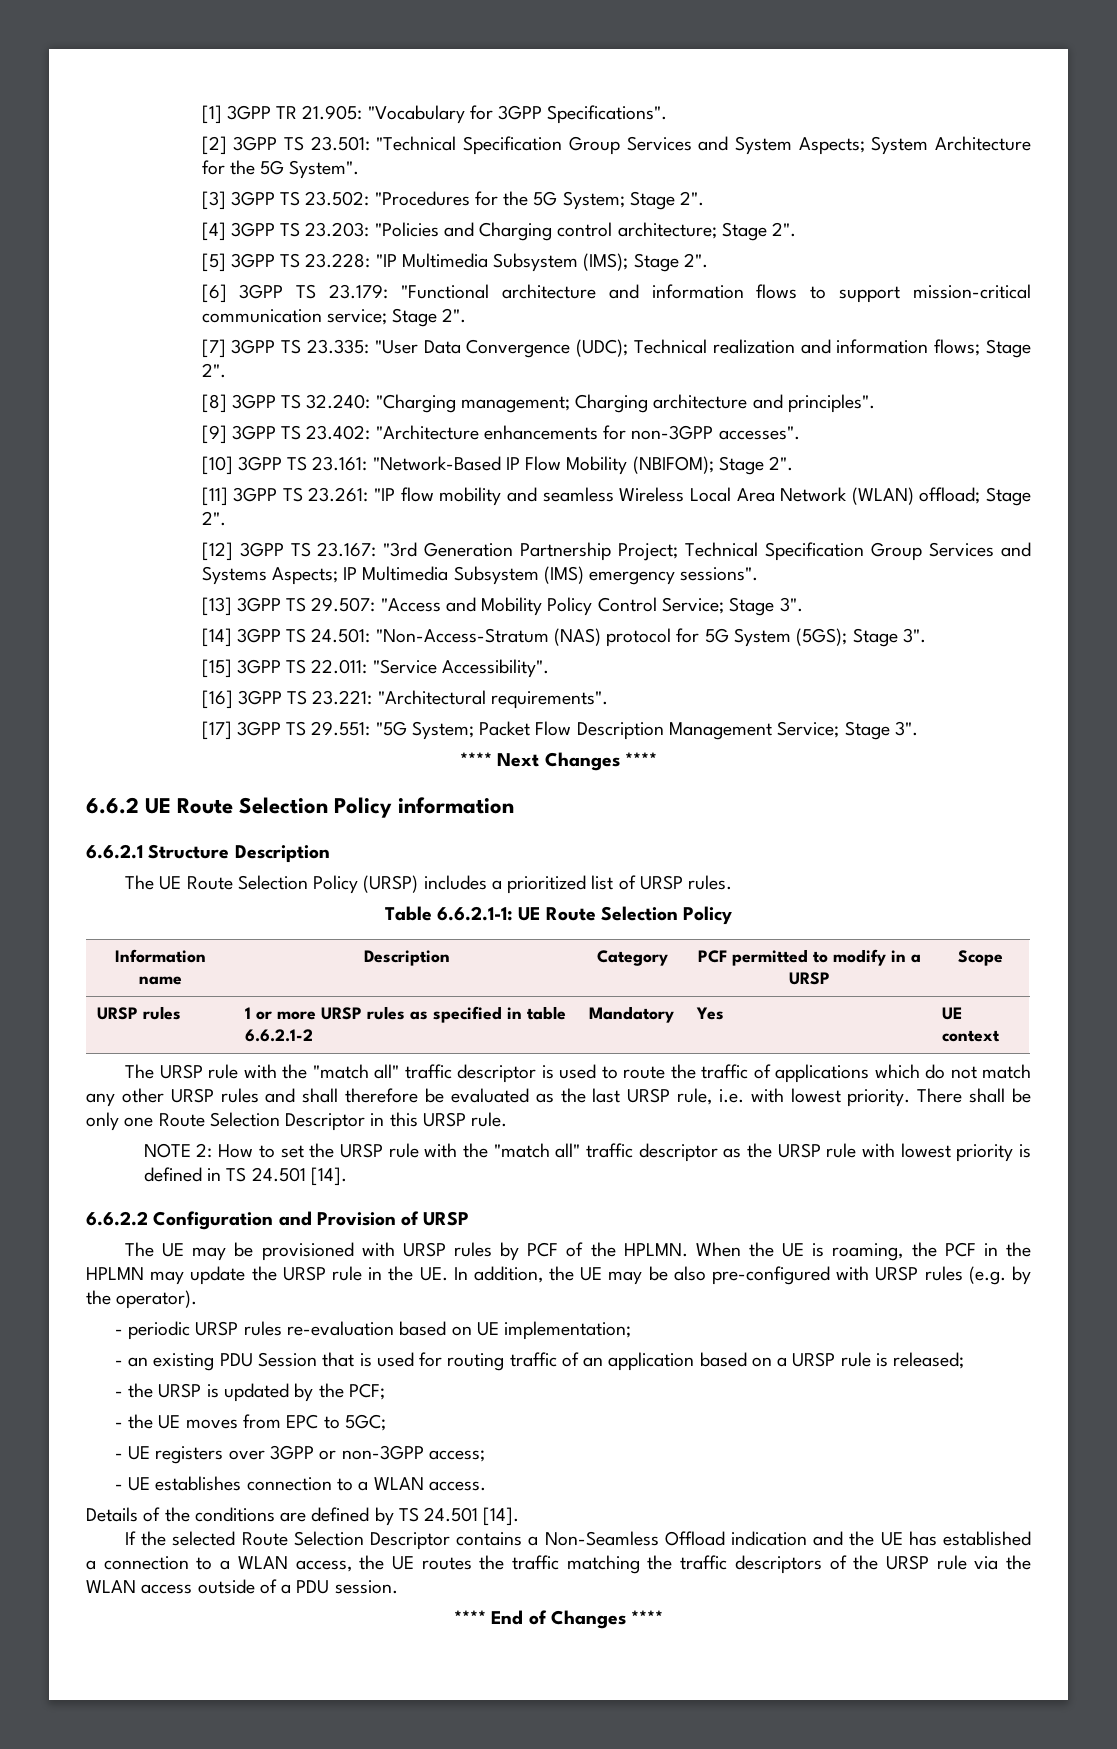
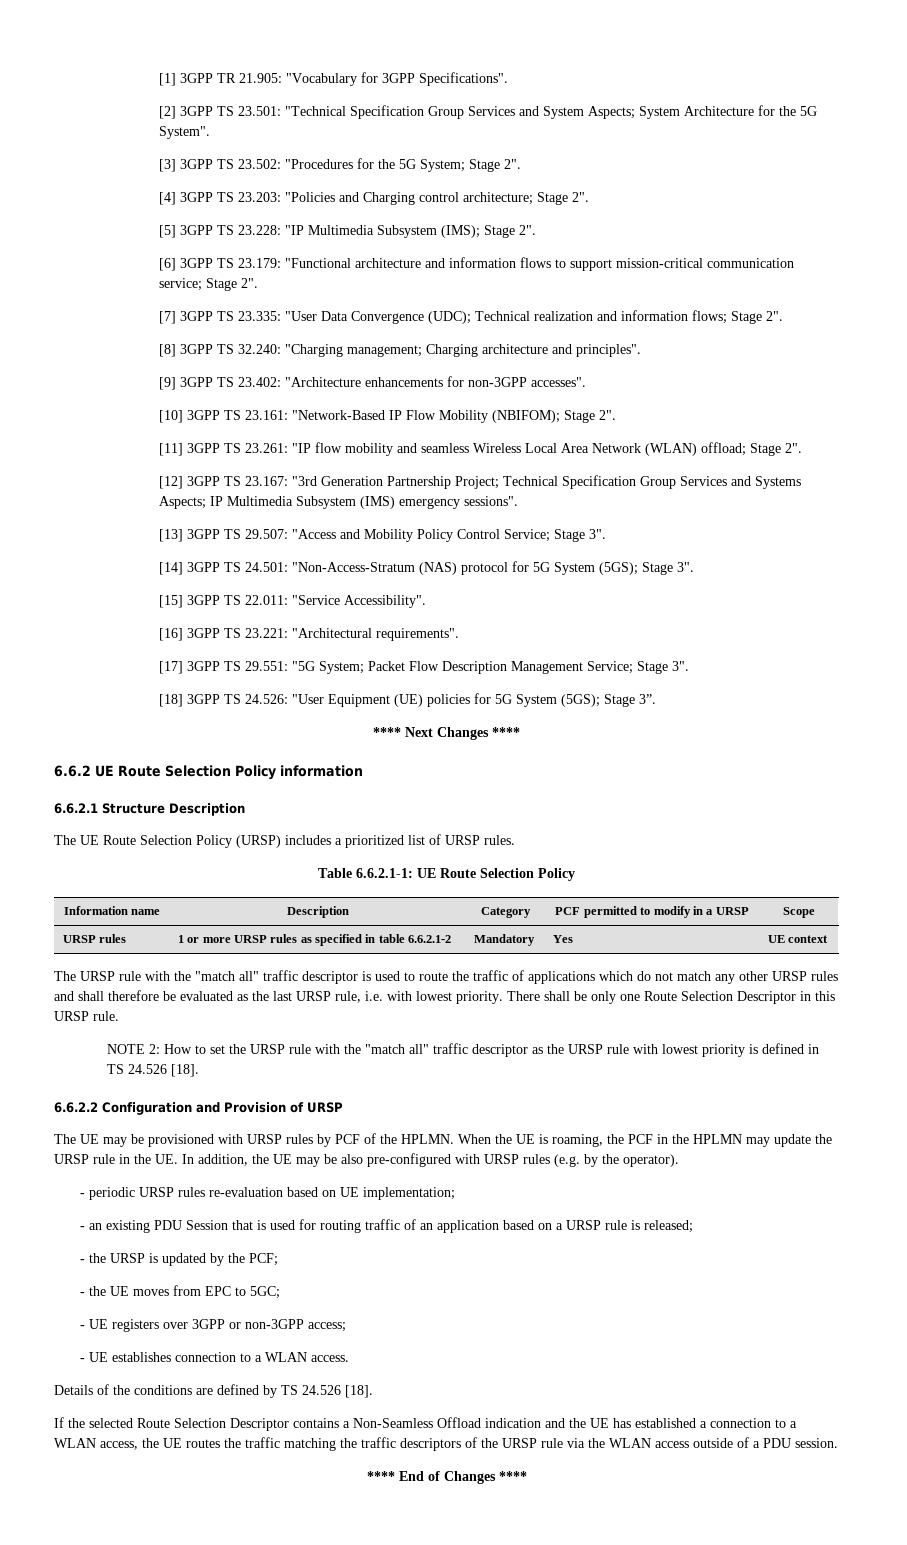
+ [18] 3GPP TS 24.526: "User Equipment (UE) policies for 5G System (5GS); Stage 3”.
- NOTE 2: How to set the URSP rule with the "match all" traffic descriptor as the URSP rule with lowest priority is defined in TS 24.501 [14].
+ NOTE 2: How to set the URSP rule with the "match all" traffic descriptor as the URSP rule with lowest priority is defined in TS 24.526 [18].
- Details of the conditions are defined by TS 24.501 [14].
+ Details of the conditions are defined by TS 24.526 [18].

